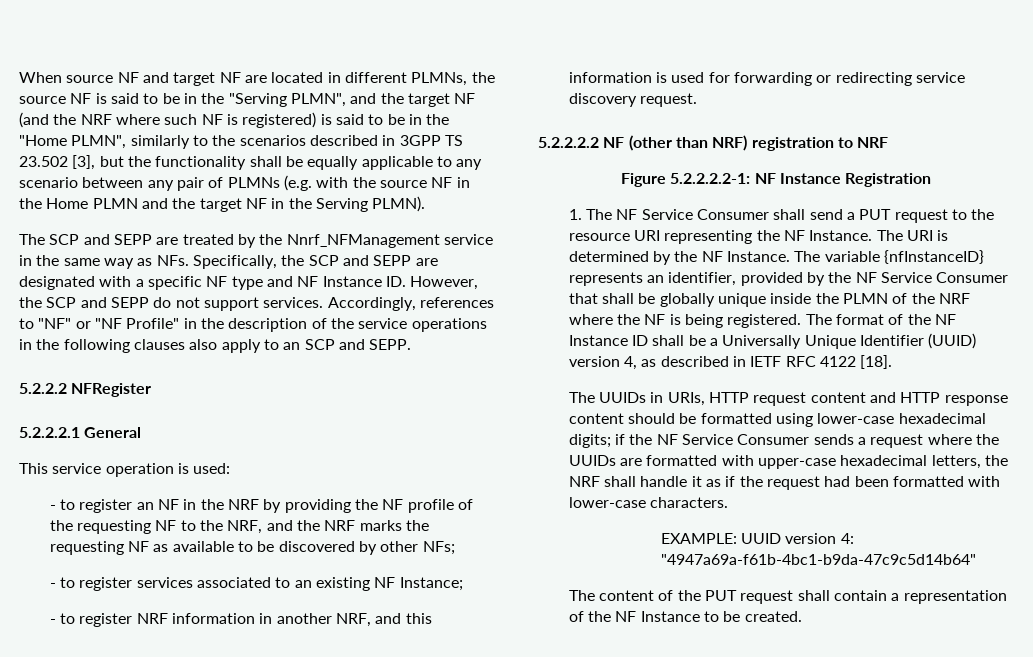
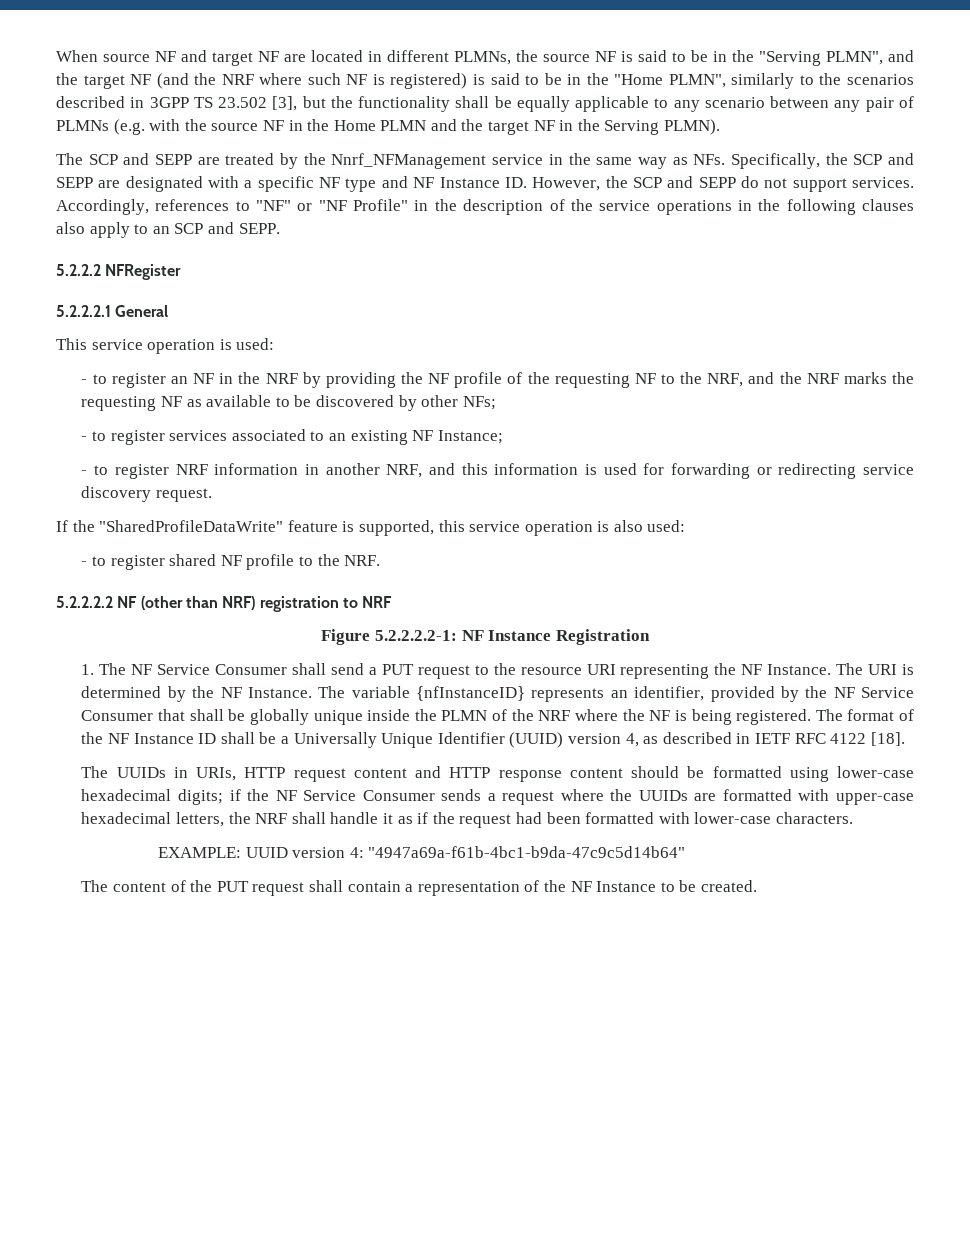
+ If the "SharedProfileDataWrite" feature is supported, this service operation is also used:
+ - to register shared NF profile to the NRF.

